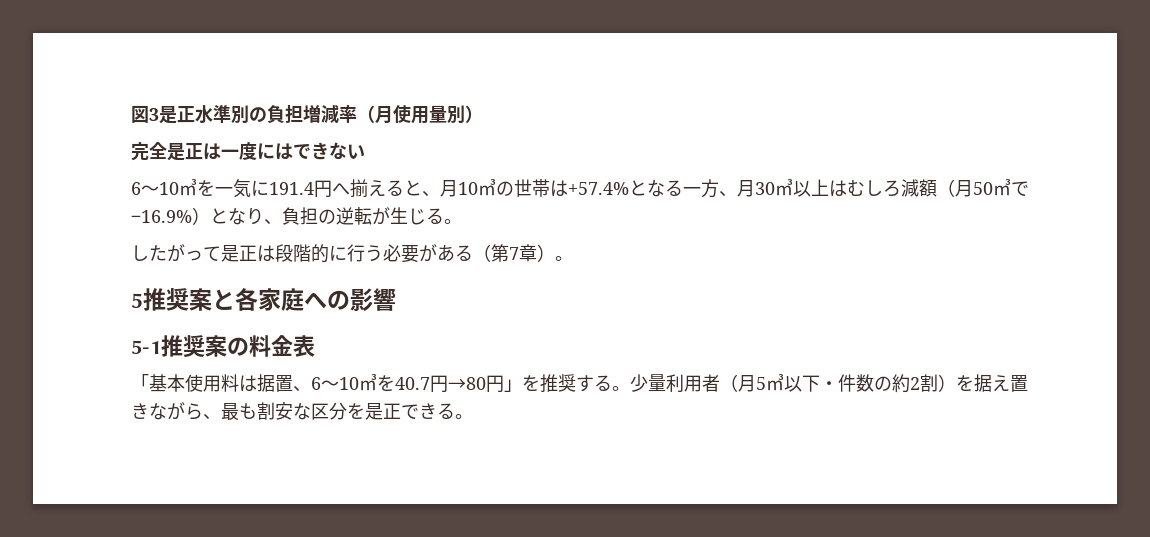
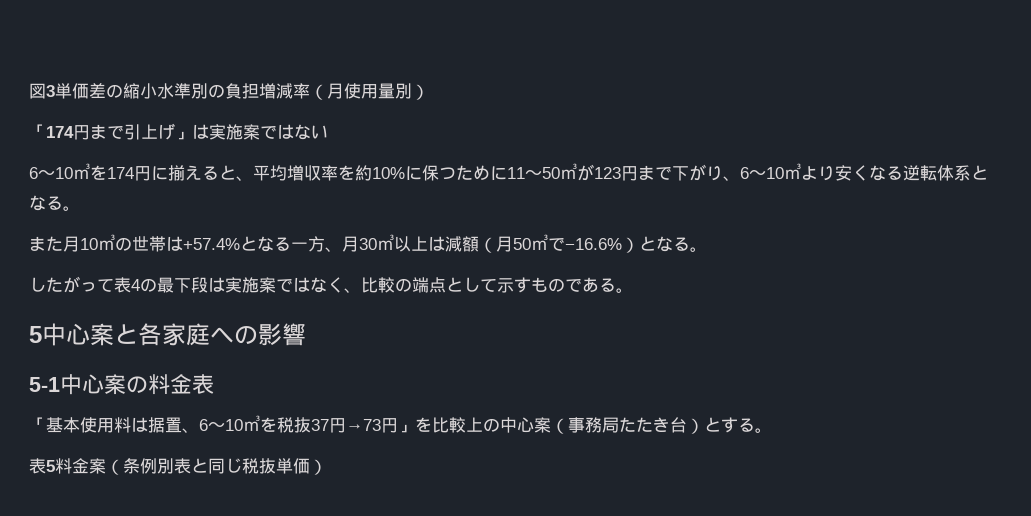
- 図3是正水準別の負担増減率（月使用量別）
+ 図3単価差の縮小水準別の負担増減率（月使用量別）
- 完全是正は一度にはできない
+ 「174円まで引上げ」は実施案ではない
- 6〜10㎥を一気に191.4円へ揃えると、月10㎥の世帯は+57.4%となる一方、月30㎥以上はむしろ減額（月50㎥で−16.9%）となり、負担の逆転が生じる。
- したがって是正は段階的に行う必要がある（第7章）。
+ 6〜10㎥を174円に揃えると、平均増収率を約10%に保つために11〜50㎥が123円まで下がり、6〜10㎥より安くなる逆転体系となる。
+ また月10㎥の世帯は+57.4%となる一方、月30㎥以上は減額（月50㎥で−16.6%）となる。
+ したがって表4の最下段は実施案ではなく、比較の端点として示すものである。
- 5推奨案と各家庭への影響
+ 5中心案と各家庭への影響
- 5-1推奨案の料金表
+ 5-1中心案の料金表
- 「基本使用料は据置、6〜10㎥を40.7円→80円」を推奨する。少量利用者（月5㎥以下・件数の約2割）を据え置きながら、最も割安な区分を是正できる。
+ 「基本使用料は据置、6〜10㎥を税抜37円→73円」を比較上の中心案（事務局たたき台）とする。
+ 表5料金案（条例別表と同じ税抜単価）

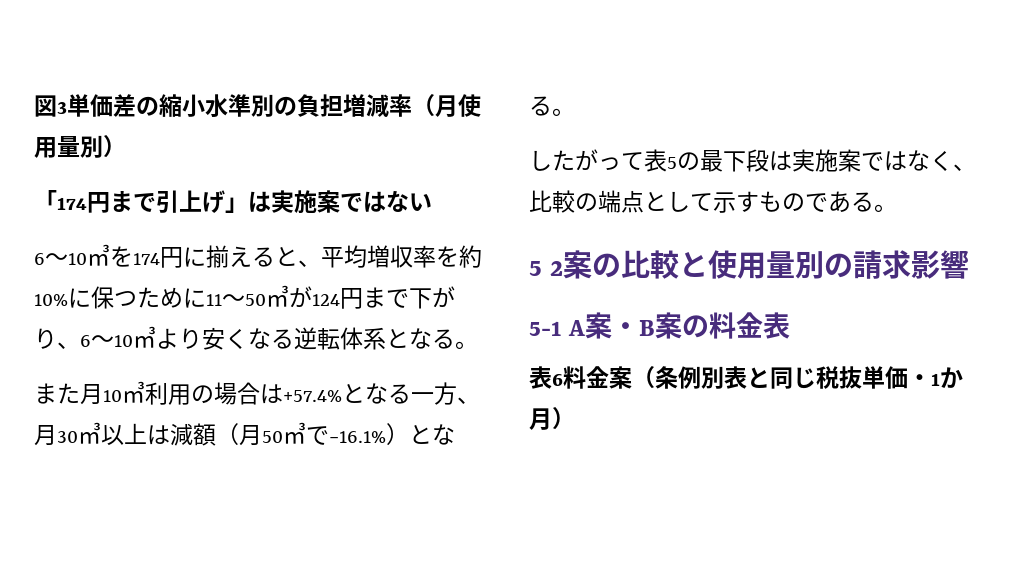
- 6〜10㎥を174円に揃えると、平均増収率を約10%に保つために11〜50㎥が123円まで下がり、6〜10㎥より安くなる逆転体系となる。
+ 6〜10㎥を174円に揃えると、平均増収率を約10%に保つために11〜50㎥が124円まで下がり、6〜10㎥より安くなる逆転体系となる。
- また月10㎥の世帯は+57.4%となる一方、月30㎥以上は減額（月50㎥で−16.6%）となる。
+ また月10㎥利用の場合は+57.4%となる一方、月30㎥以上は減額（月50㎥で−16.1%）となる。
- したがって表4の最下段は実施案ではなく、比較の端点として示すものである。
+ したがって表5の最下段は実施案ではなく、比較の端点として示すものである。
- 5中心案と各家庭への影響
+ 5 2案の比較と使用量別の請求影響
- 5-1中心案の料金表
+ 5-1 A案・B案の料金表
- 「基本使用料は据置、6〜10㎥を税抜37円→73円」を比較上の中心案（事務局たたき台）とする。
- 表5料金案（条例別表と同じ税抜単価）
+ 表6料金案（条例別表と同じ税抜単価・1か月）

